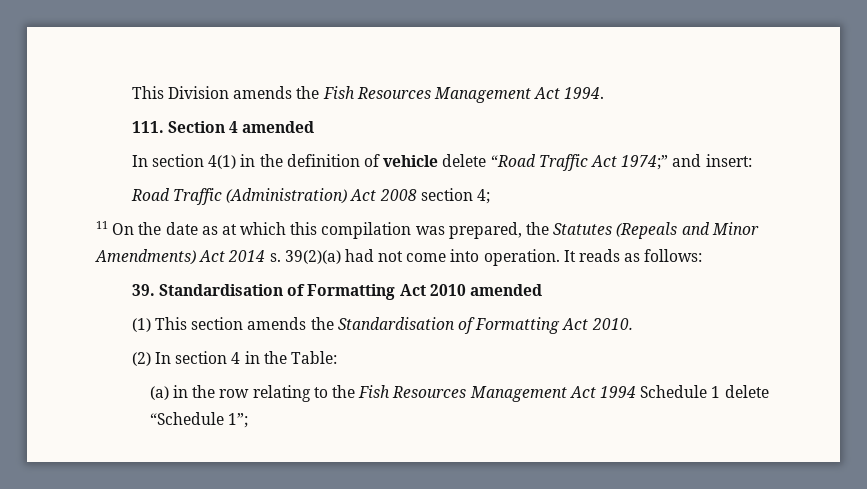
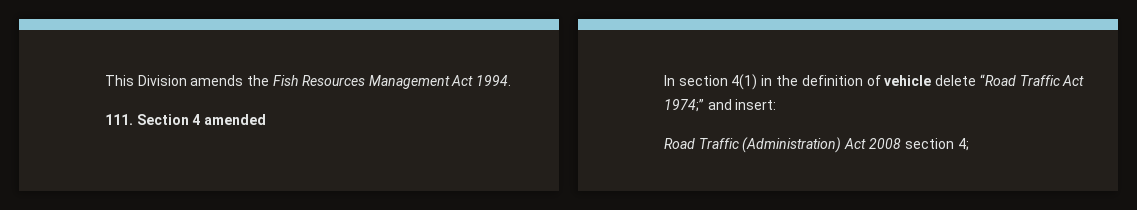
- 11 On the date as at which this compilation was prepared, the Statutes (Repeals and Minor Amendments) Act 2014 s. 39(2)(a) had not come into operation. It reads as follows:
- 39. Standardisation of Formatting Act 2010 amended
- (1) This section amends the Standardisation of Formatting Act 2010.
- (2) In section 4 in the Table:
- (a) in the row relating to the Fish Resources Management Act 1994 Schedule 1 delete “Schedule 1”;

